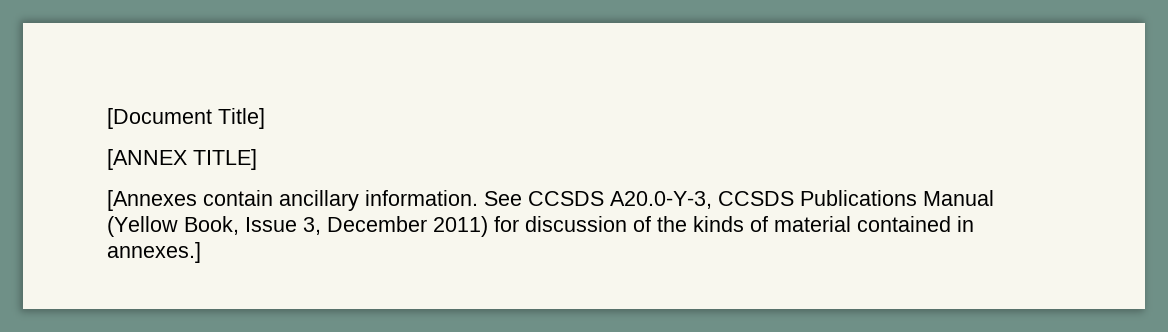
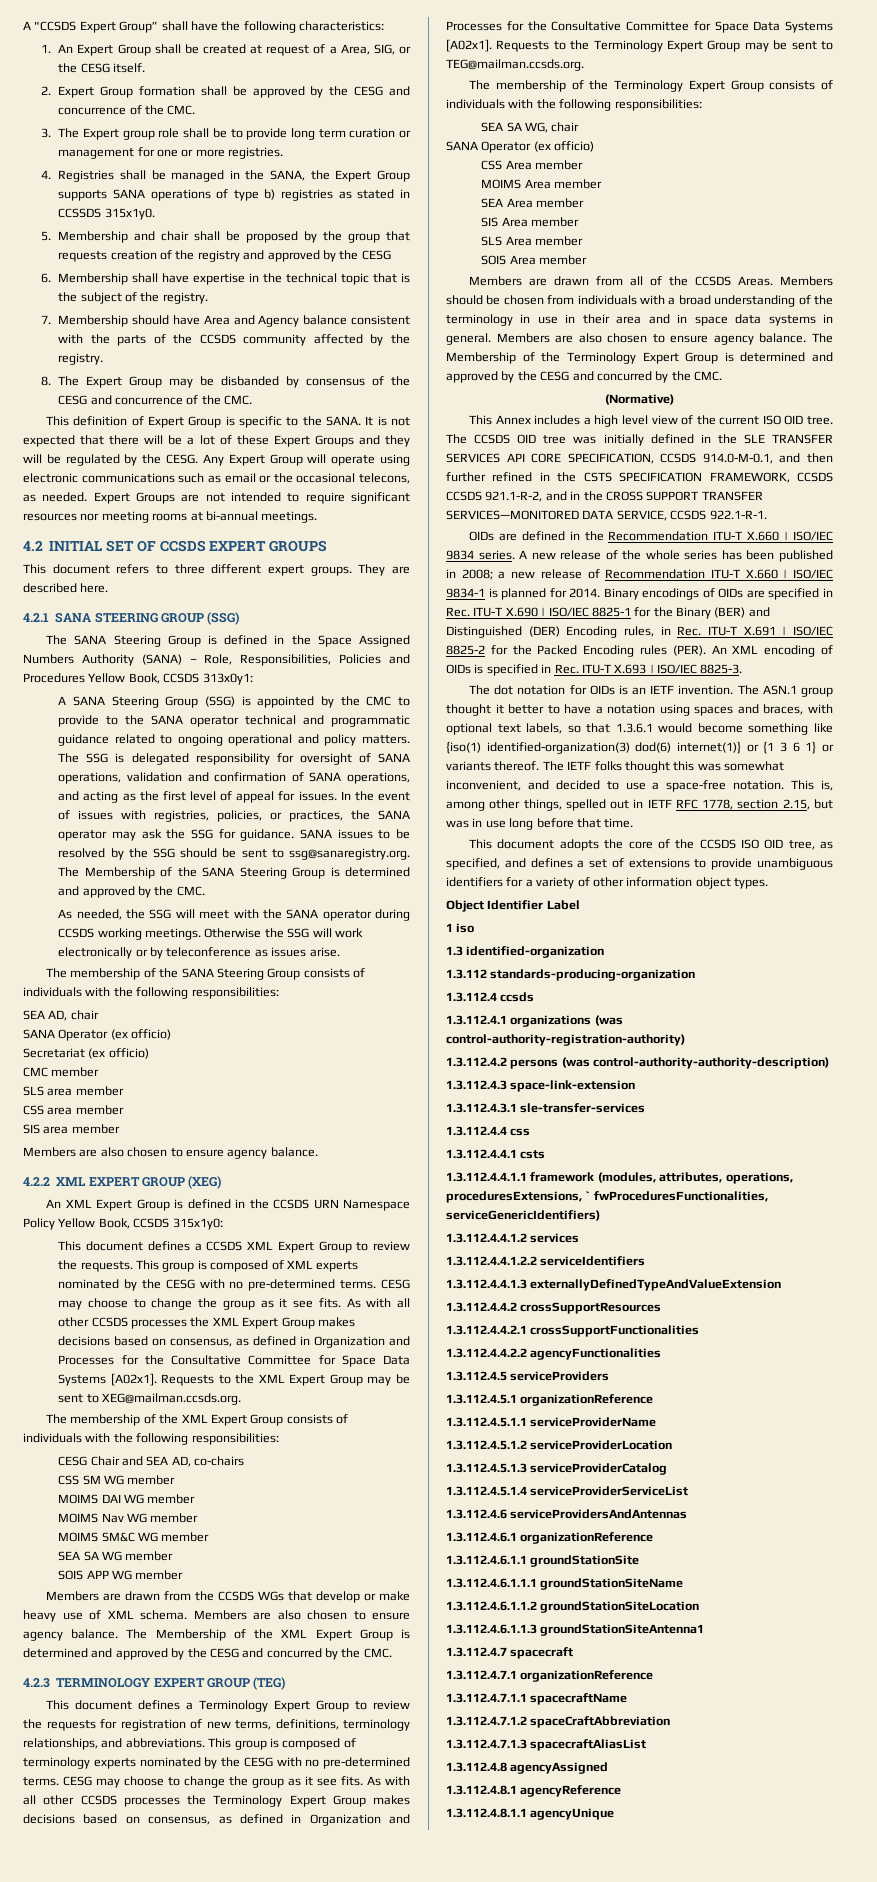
- [Document Title]
- [ANNEX TITLE]
- [Annexes contain ancillary information. See CCSDS A20.0-Y-3, CCSDS Publications Manual (Yellow Book, Issue 3, December 2011) for discussion of the kinds of material contained in annexes.]
+ A "CCSDS Expert Group” shall have the following characteristics:
+ 1. An Expert Group shall be created at request of a Area, SIG, or the CESG itself.
+ 2. Expert Group formation shall be approved by the CESG and concurrence of the CMC.
+ 3. The Expert group role shall be to provide long term curation or management for one or more registries.
+ 4. Registries shall be managed in the SANA, the Expert Group supports SANA operations of type b) registries as stated in CCSSDS 315x1y0.
+ 5. Membership and chair shall be proposed by the group that requests creation of the registry and approved by the CESG
+ 6. Membership shall have expertise in the technical topic that is the subject of the registry.
+ 7. Membership should have Area and Agency balance consistent with the parts of the CCSDS community affected by the registry.
+ 8. The Expert Group may be disbanded by consensus of the CESG and concurrence of the CMC.
+ This definition of Expert Group is specific to the SANA. It is not expected that there will be a lot of these Expert Groups and they will be regulated by the CESG. Any Expert Group will operate using electronic communications such as email or the occasional telecons, as needed. Expert Groups are not intended to require significant resources nor meeting rooms at bi-annual meetings.
+ 4.2 INITIAL SET OF CCSDS EXPERT GROUPS
+ This document refers to three different expert groups. They are described here.
+ 4.2.1 SANA STEERING GROUP (SSG)
+ The SANA Steering Group is defined in the Space Assigned Numbers Authority (SANA) – Role, Responsibilities, Policies and Procedures Yellow Book, CCSDS 313x0y1:
+ A SANA Steering Group (SSG) is appointed by the CMC to provide to the SANA operator technical and programmatic guidance related to ongoing operational and policy matters. The SSG is delegated responsibility for oversight of SANA operations, validation and confirmation of SANA operations, and acting as the first level of appeal for issues. In the event of issues with registries, policies, or practices, the SANA operator may ask the SSG for guidance. SANA issues to be resolved by the SSG should be sent to ssg@sanaregistry.org. The Membership of the SANA Steering Group is determined and approved by the CMC.
+ As needed, the SSG will meet with the SANA operator during CCSDS working meetings. Otherwise the SSG will work electronically or by teleconference as issues arise.
+ The membership of the SANA Steering Group consists of individuals with the following responsibilities:
+ SEA AD, chair
+ SANA Operator (ex officio)
+ Secretariat (ex officio)
+ CMC member
+ SLS area member
+ CSS area member
+ SIS area member
+ Members are also chosen to ensure agency balance.
+ 4.2.2 XML EXPERT GROUP (XEG)
+ An XML Expert Group is defined in the CCSDS URN Namespace Policy Yellow Book, CCSDS 315x1y0:
+ This document defines a CCSDS XML Expert Group to review the requests. This group is composed of XML experts nominated by the CESG with no pre-determined terms. CESG may choose to change the group as it see fits. As with all other CCSDS processes the XML Expert Group makes decisions based on consensus, as defined in Organization and Processes for the Consultative Committee for Space Data Systems [A02x1]. Requests to the XML Expert Group may be sent to XEG@mailman.ccsds.org.
+ The membership of the XML Expert Group consists of individuals with the following responsibilities:
+ CESG Chair and SEA AD, co-chairs
+ CSS SM WG member
+ MOIMS DAI WG member
+ MOIMS Nav WG member
+ MOIMS SM&C WG member
+ SEA SA WG member
+ SOIS APP WG member
+ Members are drawn from the CCSDS WGs that develop or make heavy use of XML schema. Members are also chosen to ensure agency balance. The Membership of the XML Expert Group is determined and approved by the CESG and concurred by the CMC.
+ 4.2.3 TERMINOLOGY EXPERT GROUP (TEG)
+ This document defines a Terminology Expert Group to review the requests for registration of new terms, definitions, terminology relationships, and abbreviations. This group is composed of terminology experts nominated by the CESG with no pre-determined terms. CESG may choose to change the group as it see fits. As with all other CCSDS processes the Terminology Expert Group makes decisions based on consensus, as defined in Organization and Processes for the Consultative Committee for Space Data Systems [A02x1]. Requests to the Terminology Expert Group may be sent to TEG@mailman.ccsds.org.
+ The membership of the Terminology Expert Group consists of individuals with the following responsibilities:
+ SEA SA WG, chair
+ SANA Operator (ex officio)
+ CSS Area member
+ MOIMS Area member
+ SEA Area member
+ SIS Area member
+ SLS Area member
+ SOIS Area member
+ Members are drawn from all of the CCSDS Areas. Members should be chosen from individuals with a broad understanding of the terminology in use in their area and in space data systems in general. Members are also chosen to ensure agency balance. The Membership of the Terminology Expert Group is determined and approved by the CESG and concurred by the CMC.
+ (Normative)
+ This Annex includes a high level view of the current ISO OID tree. The CCSDS OID tree was initially defined in the SLE TRANSFER SERVICES API CORE SPECIFICATION, CCSDS 914.0-M-0.1, and then further refined in the CSTS SPECIFICATION FRAMEWORK, CCSDS CCSDS 921.1-R-2, and in the CROSS SUPPORT TRANSFER SERVICES—MONITORED DATA SERVICE, CCSDS 922.1-R-1.
+ OIDs are defined in the Recommendation ITU-T X.660 | ISO/IEC 9834 series. A new release of the whole series has been published in 2008; a new release of Recommendation ITU-T X.660 | ISO/IEC 9834-1 is planned for 2014. Binary encodings of OIDs are specified in Rec. ITU-T X.690 | ISO/IEC 8825-1 for the Binary (BER) and Distinguished (DER) Encoding rules, in Rec. ITU-T X.691 | ISO/IEC 8825-2 for the Packed Encoding rules (PER). An XML encoding of OIDs is specified in Rec. ITU-T X.693 | ISO/IEC 8825-3.
+ The dot notation for OIDs is an IETF invention. The ASN.1 group thought it better to have a notation using spaces and braces, with optional text labels, so that 1.3.6.1 would become something like {iso(1) identified-organization(3) dod(6) internet(1)} or {1 3 6 1} or variants thereof. The IETF folks thought this was somewhat inconvenient, and decided to use a space-free notation. This is, among other things, spelled out in IETF RFC 1778, section 2.15, but was in use long before that time.
+ This document adopts the core of the CCSDS ISO OID tree, as specified, and defines a set of extensions to provide unambiguous identifiers for a variety of other information object types.
+ Object Identifier Label
+ 1 iso
+ 1.3 identified-organization
+ 1.3.112 standards-producing-organization
+ 1.3.112.4 ccsds
+ 1.3.112.4.1 organizations (was control-authority-registration-authority)
+ 1.3.112.4.2 persons (was control-authority-authority-description)
+ 1.3.112.4.3 space-link-extension
+ 1.3.112.4.3.1 sle-transfer-services
+ 1.3.112.4.4 css
+ 1.3.112.4.4.1 csts
+ 1.3.112.4.4.1.1 framework (modules, attributes, operations, proceduresExtensions, ` fwProceduresFunctionalities, serviceGenericIdentifiers)
+ 1.3.112.4.4.1.2 services
+ 1.3.112.4.4.1.2.2 serviceIdentifiers
+ 1.3.112.4.4.1.3 externallyDefinedTypeAndValueExtension
+ 1.3.112.4.4.2 crossSupportResources
+ 1.3.112.4.4.2.1 crossSupportFunctionalities
+ 1.3.112.4.4.2.2 agencyFunctionalities
+ 1.3.112.4.5 serviceProviders
+ 1.3.112.4.5.1 organizationReference
+ 1.3.112.4.5.1.1 serviceProviderName
+ 1.3.112.4.5.1.2 serviceProviderLocation
+ 1.3.112.4.5.1.3 serviceProviderCatalog
+ 1.3.112.4.5.1.4 serviceProviderServiceList
+ 1.3.112.4.6 serviceProvidersAndAntennas
+ 1.3.112.4.6.1 organizationReference
+ 1.3.112.4.6.1.1 groundStationSite
+ 1.3.112.4.6.1.1.1 groundStationSiteName
+ 1.3.112.4.6.1.1.2 groundStationSiteLocation
+ 1.3.112.4.6.1.1.3 groundStationSiteAntenna1
+ 1.3.112.4.7 spacecraft
+ 1.3.112.4.7.1 organizationReference
+ 1.3.112.4.7.1.1 spacecraftName
+ 1.3.112.4.7.1.2 spaceCraftAbbreviation
+ 1.3.112.4.7.1.3 spacecraftAliasList
+ 1.3.112.4.8 agencyAssigned
+ 1.3.112.4.8.1 agencyReference
+ 1.3.112.4.8.1.1 agencyUnique

